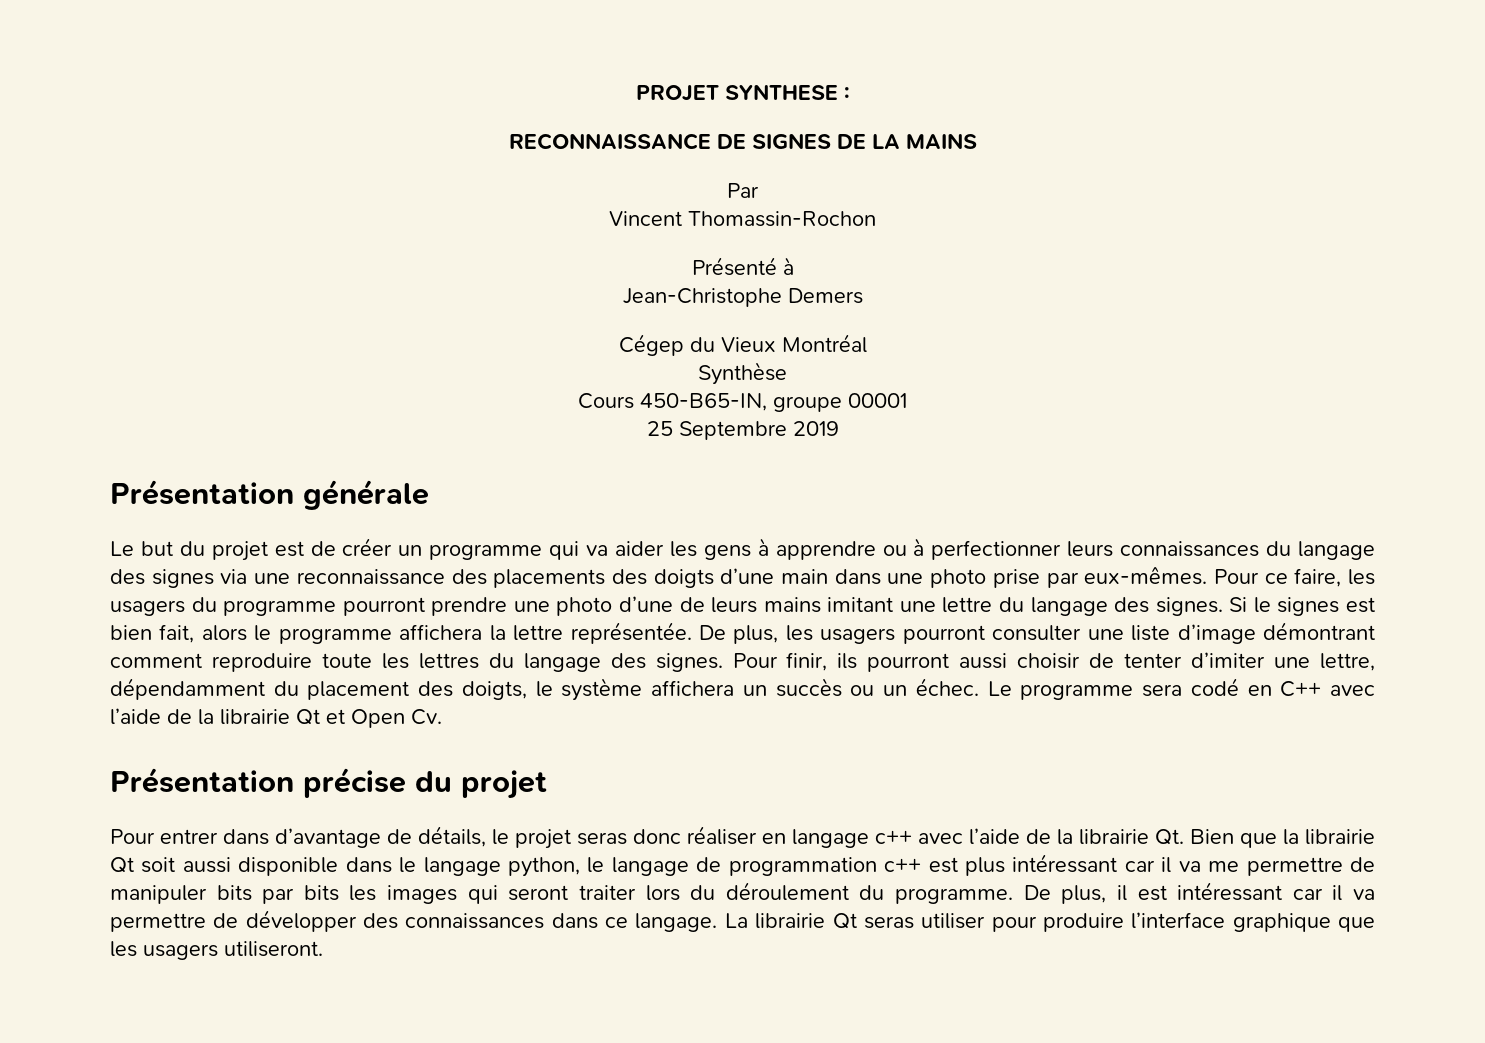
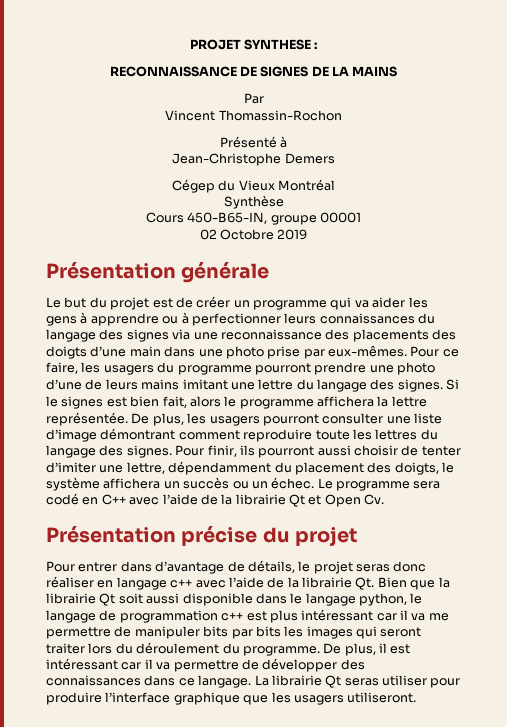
- 25 Septembre 2019
+ 02 Octobre 2019

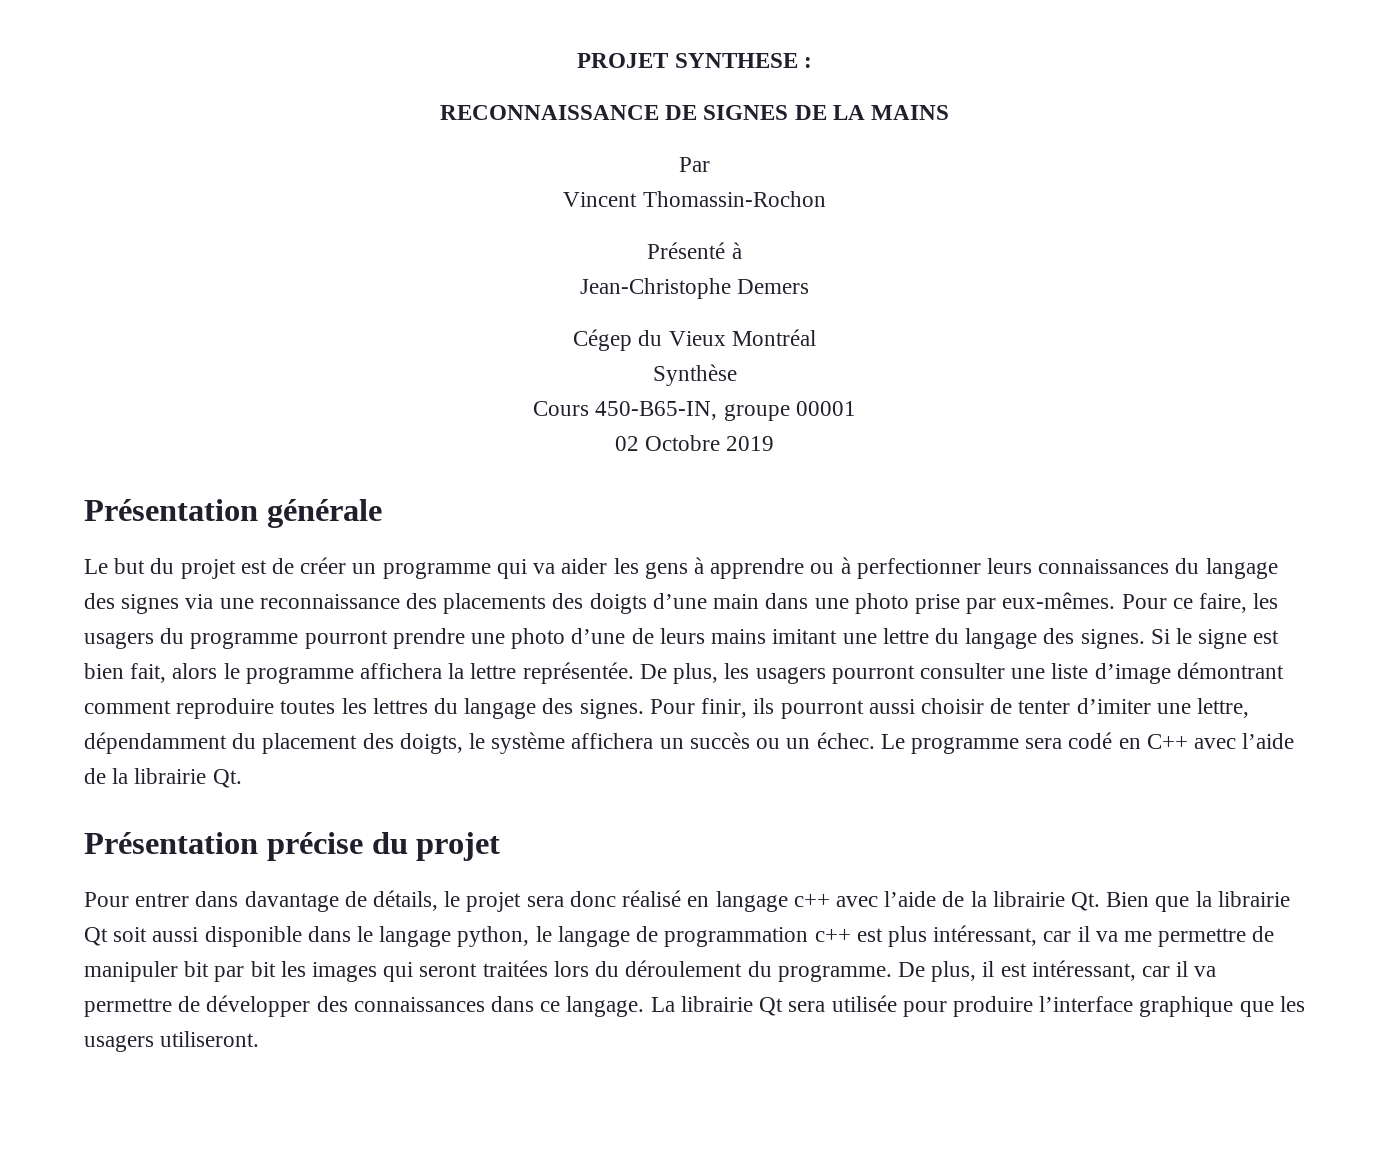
- Si le signes est bien fait, alors le programme affichera la lettre représentée.
+ Si le signe est bien fait, alors le programme affichera la lettre représentée.
- De plus, les usagers pourront consulter une liste d’image démontrant comment reproduire toute les lettres du langage des signes.
+ De plus, les usagers pourront consulter une liste d’image démontrant comment reproduire toutes les lettres du langage des signes.
- Le programme sera codé en C++ avec l’aide de la librairie Qt et Open Cv.
+ Le programme sera codé en C++ avec l’aide de la librairie Qt.
- Pour entrer dans d’avantage de détails, le projet seras donc réaliser en langage c++ avec l’aide de la librairie Qt. Bien que la librairie Qt soit aussi disponible dans le langage python, le langage de programmation c++ est plus intéressant car il va me permettre de manipuler bits par bits les images qui seront traiter lors du déroulement du programme.
+ Pour entrer dans davantage de détails, le projet sera donc réalisé en langage c++ avec l’aide de la librairie Qt. Bien que la librairie Qt soit aussi disponible dans le langage python, le langage de programmation c++ est plus intéressant, car il va me permettre de manipuler bit par bit les images qui seront traitées lors du déroulement du programme.
- De plus, il est intéressant car il va permettre de développer des connaissances dans ce langage.
+ De plus, il est intéressant, car il va permettre de développer des connaissances dans ce langage.
- La librairie Qt seras utiliser pour produire l’interface graphique que les usagers utiliseront.
+ La librairie Qt sera utilisée pour produire l’interface graphique que les usagers utiliseront.

